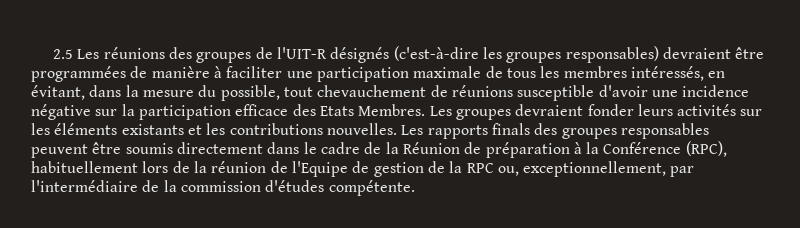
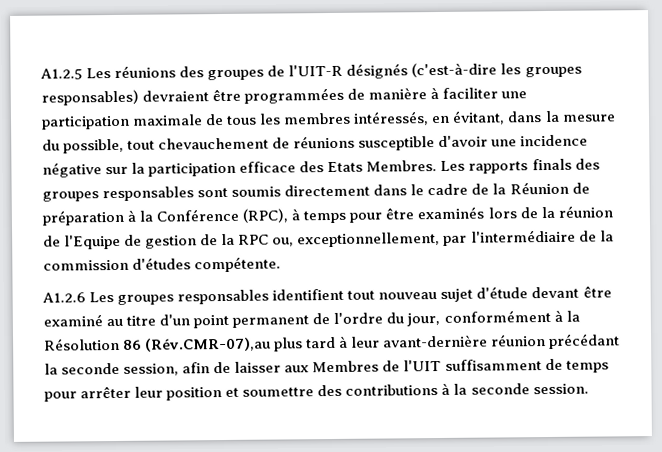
- 2.5 Les réunions des groupes de l'UIT-R désignés (c'est-à-dire les groupes responsables) devraient être programmées de manière à faciliter une participation maximale de tous les membres intéressés, en évitant, dans la mesure du possible, tout chevauchement de réunions susceptible d'avoir une incidence négative sur la participation efficace des Etats Membres.
+ A1.2.5 Les réunions des groupes de l'UIT-R désignés (c'est-à-dire les groupes responsables) devraient être programmées de manière à faciliter une participation maximale de tous les membres intéressés, en évitant, dans la mesure du possible, tout chevauchement de réunions susceptible d'avoir une incidence négative sur la participation efficace des Etats Membres.
- Les groupes devraient fonder leurs activités sur les éléments existants et les contributions nouvelles. Les rapports finals des groupes responsables peuvent être soumis directement dans le cadre de la Réunion de préparation à la Conférence (RPC), habituellement lors de la réunion de l'Equipe de gestion de la RPC ou, exceptionnellement, par l'intermédiaire de la commission d'études compétente.
+ Les rapports finals des groupes responsables sont soumis directement dans le cadre de la Réunion de préparation à la Conférence (RPC), à temps pour être examinés lors de la réunion de l'Equipe de gestion de la RPC ou, exceptionnellement, par l'intermédiaire de la commission d'études compétente.
+ A1.2.6 Les groupes responsables identifient tout nouveau sujet d'étude devant être examiné au titre d'un point permanent de l'ordre du jour, conformément à la Résolution 86 (Rév.CMR-07),au plus tard à leur avant-dernière réunion précédant la seconde session, afin de laisser aux Membres de l'UIT suffisamment de temps pour arrêter leur position et soumettre des contributions à la seconde session.

